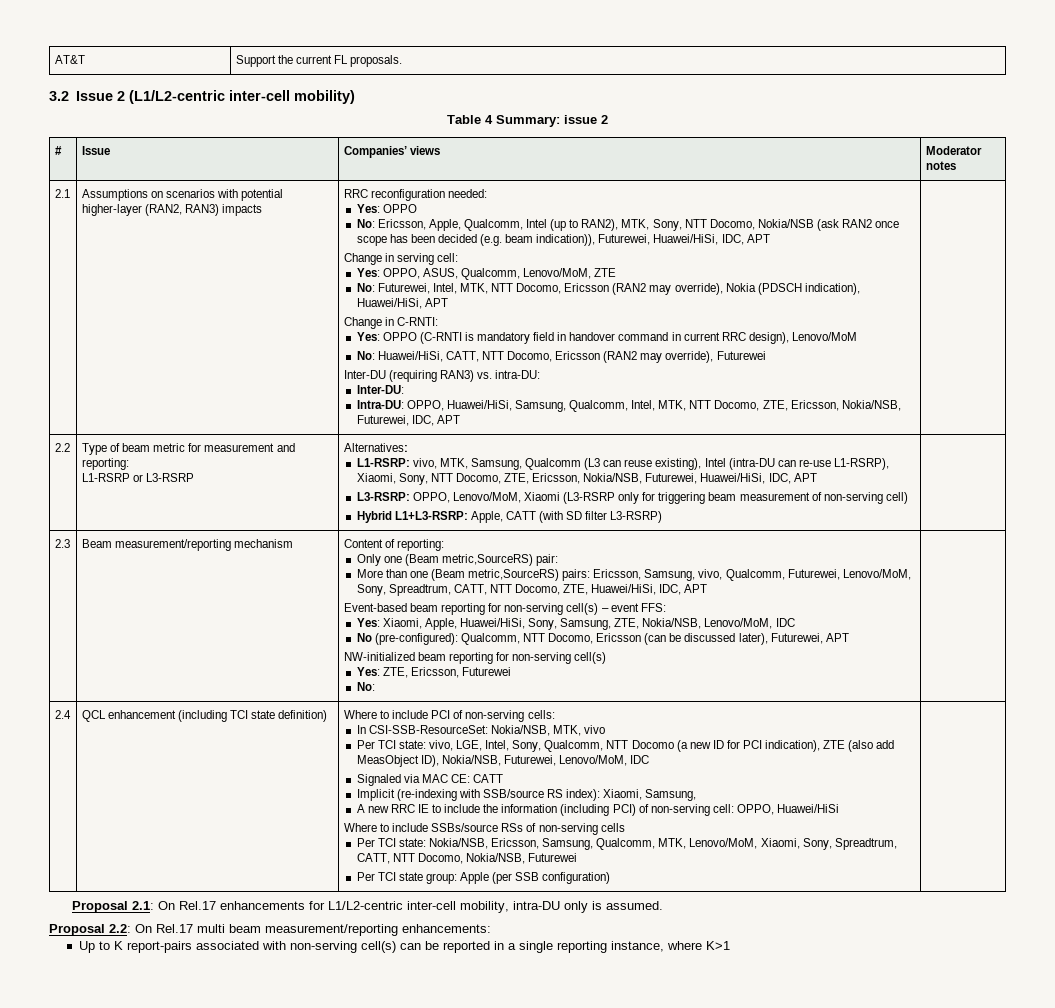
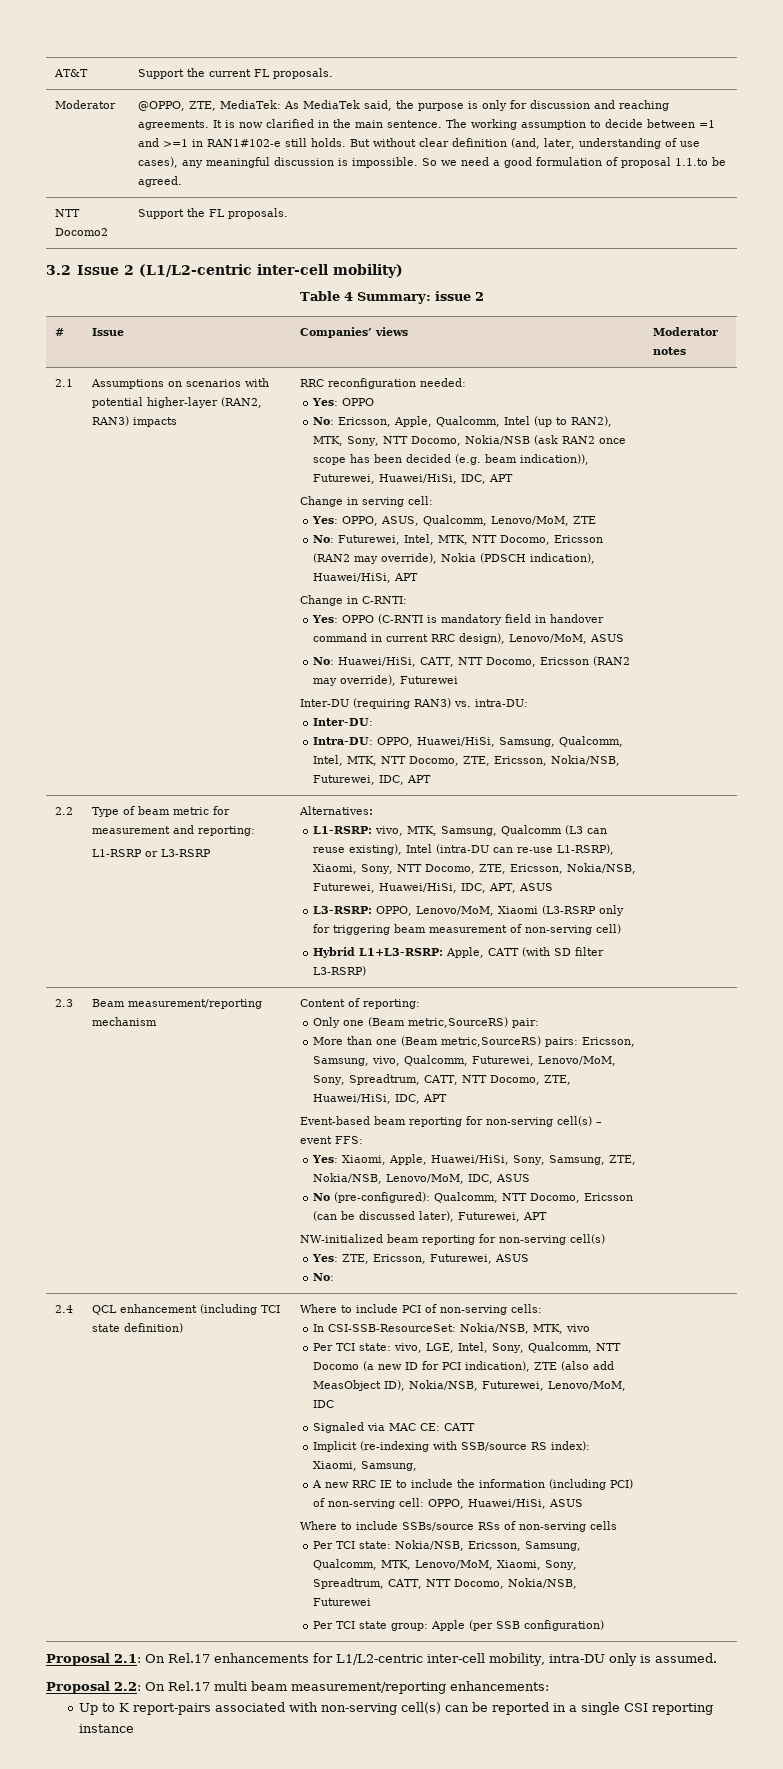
+ Moderator | @OPPO, ZTE, MediaTek: As MediaTek said, the purpose is only for discussion and reaching agreements. It is now clarified in the main sentence. The working assumption to decide between =1 and >=1 in RAN1#102-e still holds. But without clear definition (and, later, understanding of use cases), any meaningful discussion is impossible. So we need a good formulation of proposal 1.1.to be agreed.
+ NTT Docomo2 | Support the FL proposals.
- Yes: OPPO (C-RNTI is mandatory field in handover command in current RRC design), Lenovo/MoM
+ Yes: OPPO (C-RNTI is mandatory field in handover command in current RRC design), Lenovo/MoM, ASUS
- L1-RSRP: vivo, MTK, Samsung, Qualcomm (L3 can reuse existing), Intel (intra-DU can re-use L1-RSRP), Xiaomi, Sony, NTT Docomo, ZTE, Ericsson, Nokia/NSB, Futurewei, Huawei/HiSi, IDC, APT
+ L1-RSRP: vivo, MTK, Samsung, Qualcomm (L3 can reuse existing), Intel (intra-DU can re-use L1-RSRP), Xiaomi, Sony, NTT Docomo, ZTE, Ericsson, Nokia/NSB, Futurewei, Huawei/HiSi, IDC, APT, ASUS
- Yes: Xiaomi, Apple, Huawei/HiSi, Sony, Samsung, ZTE, Nokia/NSB, Lenovo/MoM, IDC
+ Yes: Xiaomi, Apple, Huawei/HiSi, Sony, Samsung, ZTE, Nokia/NSB, Lenovo/MoM, IDC, ASUS
- Yes: ZTE, Ericsson, Futurewei
+ Yes: ZTE, Ericsson, Futurewei, ASUS
- A new RRC IE to include the information (including PCI) of non-serving cell: OPPO, Huawei/HiSi
+ A new RRC IE to include the information (including PCI) of non-serving cell: OPPO, Huawei/HiSi, ASUS
- Up to K report-pairs associated with non-serving cell(s) can be reported in a single reporting instance, where K>1
+ Up to K report-pairs associated with non-serving cell(s) can be reported in a single CSI reporting instance

